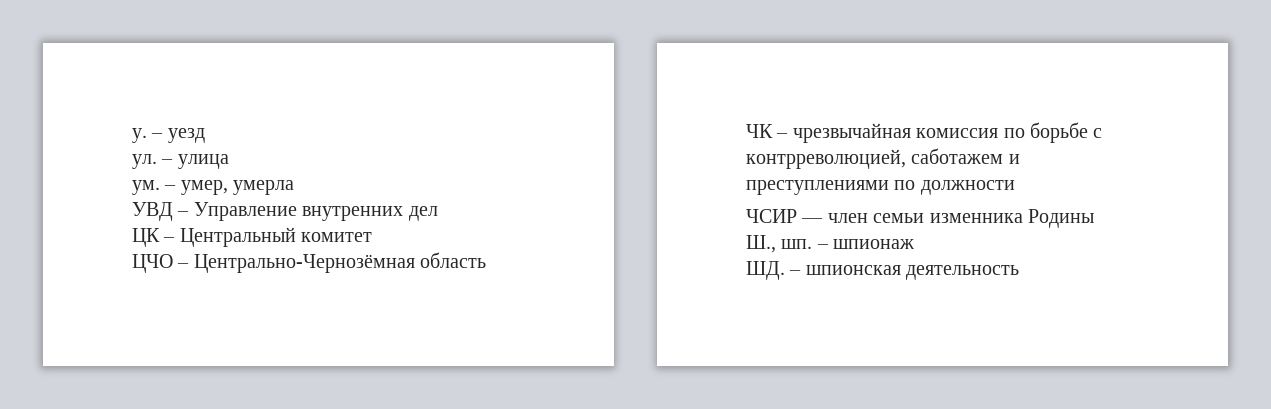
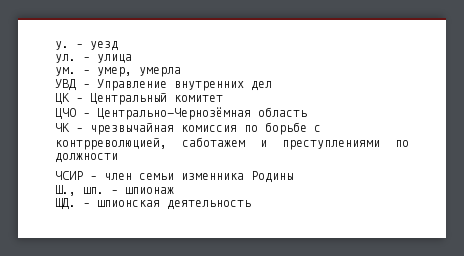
- ЧСИР — член семьи изменника Родины
+ ЧСИР – член семьи изменника Родины

